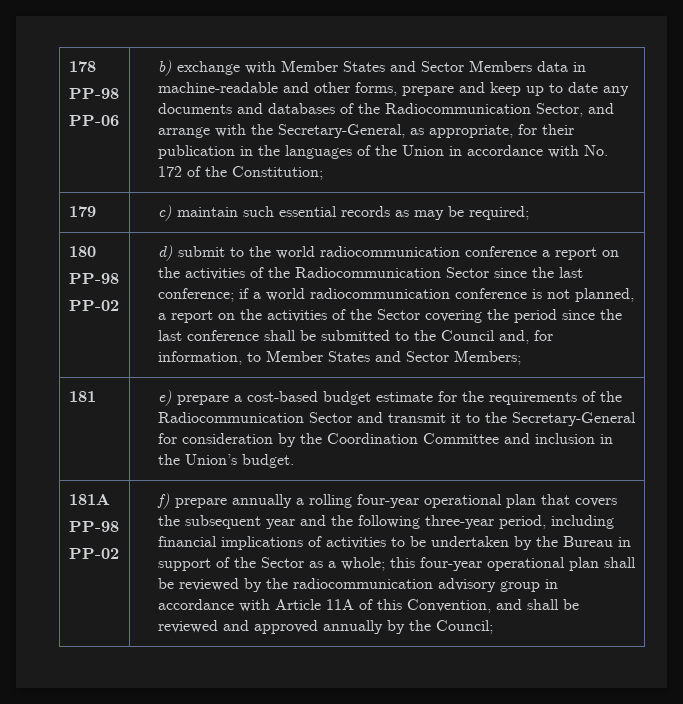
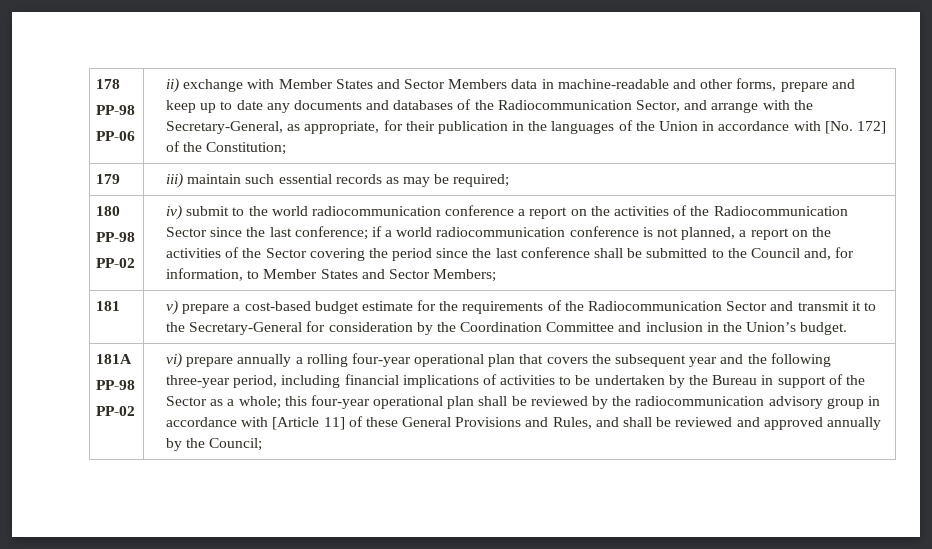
- b) exchange with Member States and Sector Members data in machine-readable and other forms, prepare and keep up to date any documents and databases of the Radiocommunication Sector, and arrange with the Secretary-General, as appropriate, for their publication in the languages of the Union in accordance with No. 172 of the Constitution;
+ ii) exchange with Member States and Sector Members data in machine-readable and other forms, prepare and keep up to date any documents and databases of the Radiocommunication Sector, and arrange with the Secretary-General, as appropriate, for their publication in the languages of the Union in accordance with [No. 172] of the Constitution;
- 179 | c) maintain such essential records as may be required;
+ 179 | iii) maintain such essential records as may be required;
- d) submit to the world radiocommunication conference a report on the activities of the Radiocommunication Sector since the last conference; if a world radiocommunication conference is not planned, a report on the activities of the Sector covering the period since the last conference shall be submitted to the Council and, for information, to Member States and Sector Members;
+ iv) submit to the world radiocommunication conference a report on the activities of the Radiocommunication Sector since the last conference; if a world radiocommunication conference is not planned, a report on the activities of the Sector covering the period since the last conference shall be submitted to the Council and, for information, to Member States and Sector Members;
- 181 | e) prepare a cost-based budget estimate for the requirements of the Radiocommunication Sector and transmit it to the Secretary-General for consideration by the Coordination Committee and inclusion in the Union’s budget.
+ 181 | v) prepare a cost-based budget estimate for the requirements of the Radiocommunication Sector and transmit it to the Secretary-General for consideration by the Coordination Committee and inclusion in the Union’s budget.
- f) prepare annually a rolling four-year operational plan that covers the subsequent year and the following three-year period, including financial implications of activities to be undertaken by the Bureau in support of the Sector as a whole;
+ vi) prepare annually a rolling four-year operational plan that covers the subsequent year and the following three-year period, including financial implications of activities to be undertaken by the Bureau in support of the Sector as a whole;
- this four-year operational plan shall be reviewed by the radiocommunication advisory group in accordance with Article 11A of this Convention, and shall be reviewed and approved annually by the Council;
+ this four-year operational plan shall be reviewed by the radiocommunication advisory group in accordance with [Article 11] of these General Provisions and Rules, and shall be reviewed and approved annually by the Council;

